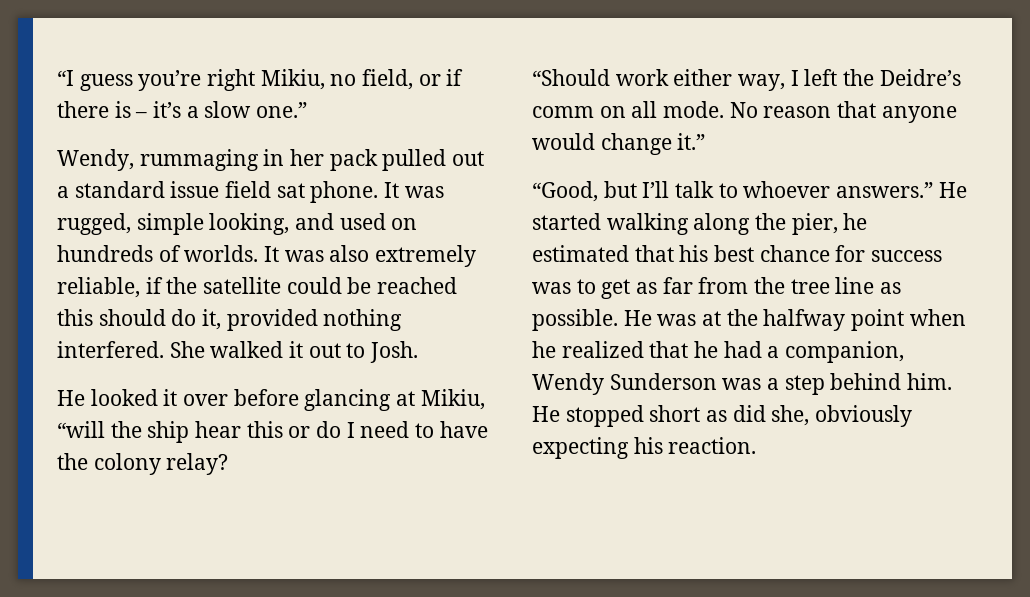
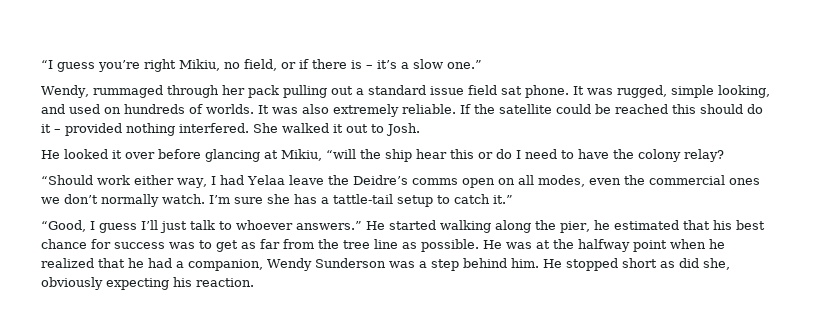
- Wendy, rummaging in her pack pulled out a standard issue field sat phone.
+ Wendy, rummaged through her pack pulling out a standard issue field sat phone.
- It was also extremely reliable, if the satellite could be reached this should do it, provided nothing interfered.
+ It was also extremely reliable. If the satellite could be reached this should do it – provided nothing interfered.
- “Should work either way, I left the Deidre’s comm on all mode. No reason that anyone would change it.”
- “Good, but I’ll talk to whoever answers.”
+ “Should work either way, I had Yelaa leave the Deidre’s comms open on all modes, even the commercial ones we don’t normally watch. I’m sure she has a tattle-tail setup to catch it.”
+ “Good, I guess I’ll just talk to whoever answers.”

